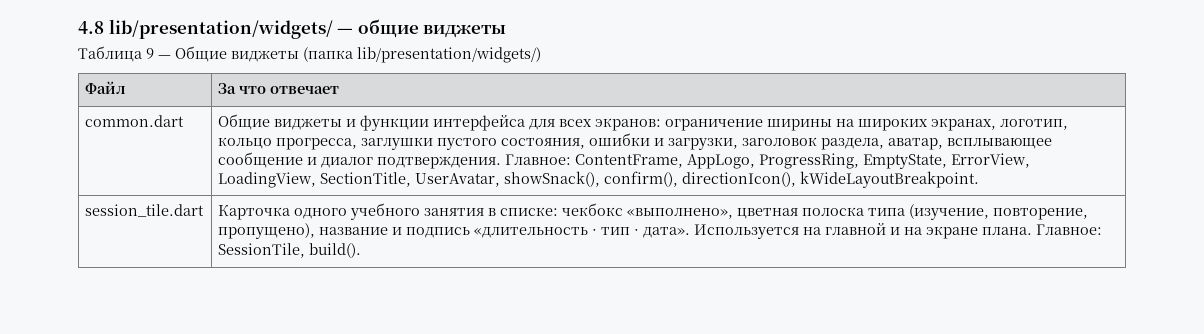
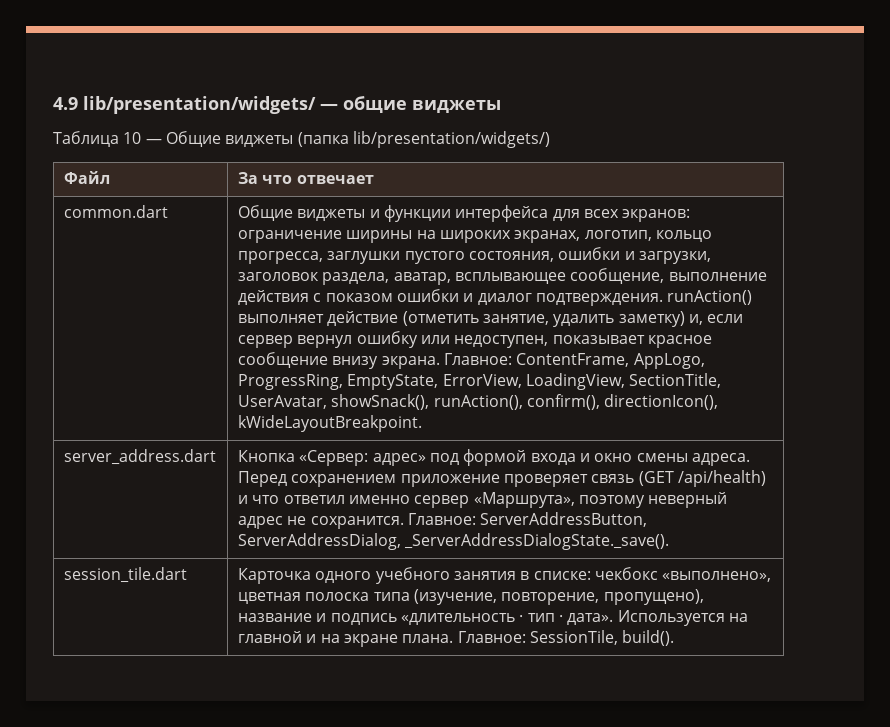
- 4.8 lib/presentation/widgets/ — общие виджеты
+ 4.9 lib/presentation/widgets/ — общие виджеты
- Таблица 9 — Общие виджеты (папка lib/presentation/widgets/)
+ Таблица 10 — Общие виджеты (папка lib/presentation/widgets/)
- Общие виджеты и функции интерфейса для всех экранов: ограничение ширины на широких экранах, логотип, кольцо прогресса, заглушки пустого состояния, ошибки и загрузки, заголовок раздела, аватар, всплывающее сообщение и диалог подтверждения.
+ Общие виджеты и функции интерфейса для всех экранов: ограничение ширины на широких экранах, логотип, кольцо прогресса, заглушки пустого состояния, ошибки и загрузки, заголовок раздела, аватар, всплывающее сообщение, выполнение действия с показом ошибки и диалог подтверждения. runAction() выполняет действие (отметить занятие, удалить заметку) и, если сервер вернул ошибку или недоступен, показывает красное сообщение внизу экрана.
- Главное: ContentFrame, AppLogo, ProgressRing, EmptyState, ErrorView, LoadingView, SectionTitle, UserAvatar, showSnack(), confirm(), directionIcon(), kWideLayoutBreakpoint.
+ Главное: ContentFrame, AppLogo, ProgressRing, EmptyState, ErrorView, LoadingView, SectionTitle, UserAvatar, showSnack(), runAction(), confirm(), directionIcon(), kWideLayoutBreakpoint.
+ server_address.dart | Кнопка «Сервер: адрес» под формой входа и окно смены адреса. Перед сохранением приложение проверяет связь (GET /api/health) и что ответил именно сервер «Маршрута», поэтому неверный адрес не сохранится. Главное: ServerAddressButton, ServerAddressDialog, _ServerAddressDialogState._save().

